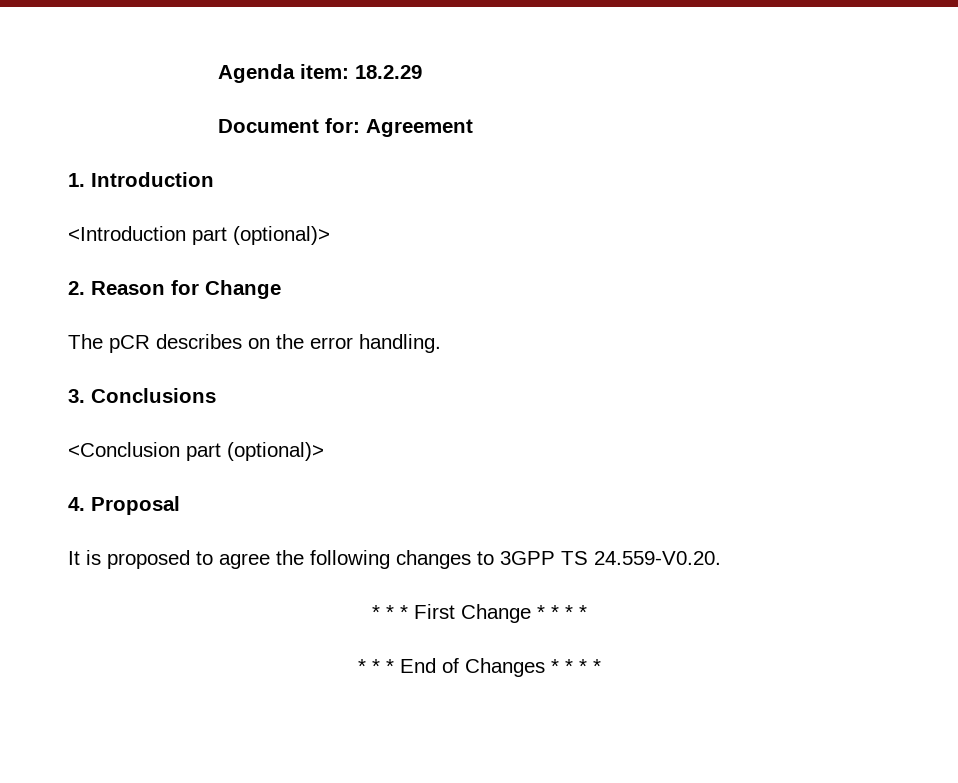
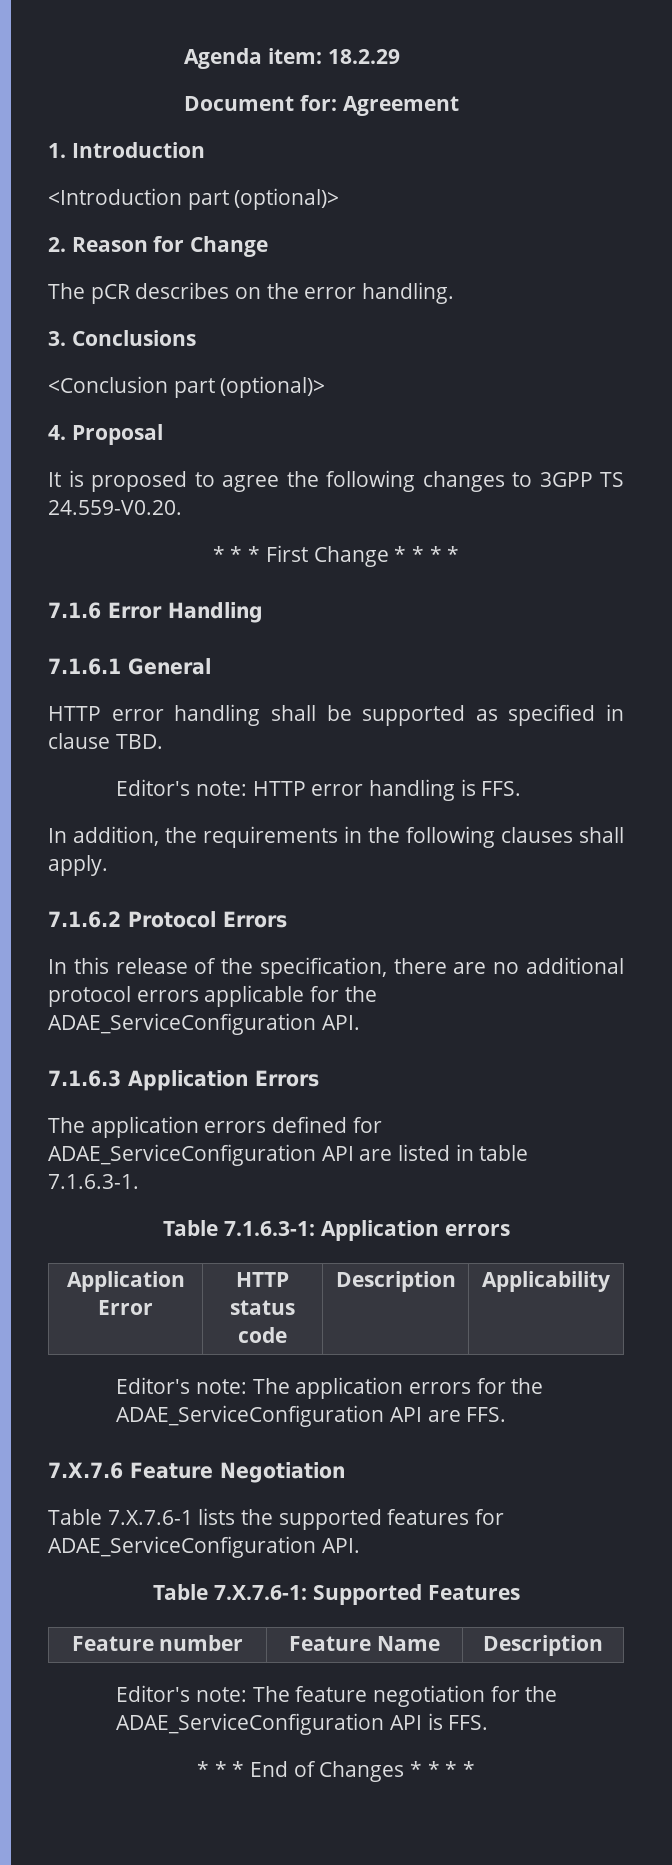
+ 7.1.6 Error Handling
+ 7.1.6.1 General
+ HTTP error handling shall be supported as specified in clause TBD.
+ Editor's note: HTTP error handling is FFS.
+ In addition, the requirements in the following clauses shall apply.
+ 7.1.6.2 Protocol Errors
+ In this release of the specification, there are no additional protocol errors applicable for the ADAE_ServiceConfiguration API.
+ 7.1.6.3 Application Errors
+ The application errors defined for ADAE_ServiceConfiguration API are listed in table 7.1.6.3-1.
+ Table 7.1.6.3-1: Application errors
+ Application Error | HTTP status code | Description | Applicability
+ Editor's note: The application errors for the ADAE_ServiceConfiguration API are FFS.
+ 7.X.7.6 Feature Negotiation
+ Table 7.X.7.6-1 lists the supported features for ADAE_ServiceConfiguration API.
+ Table 7.X.7.6-1: Supported Features
+ Feature number | Feature Name | Description
+ Editor's note: The feature negotiation for the ADAE_ServiceConfiguration API is FFS.

